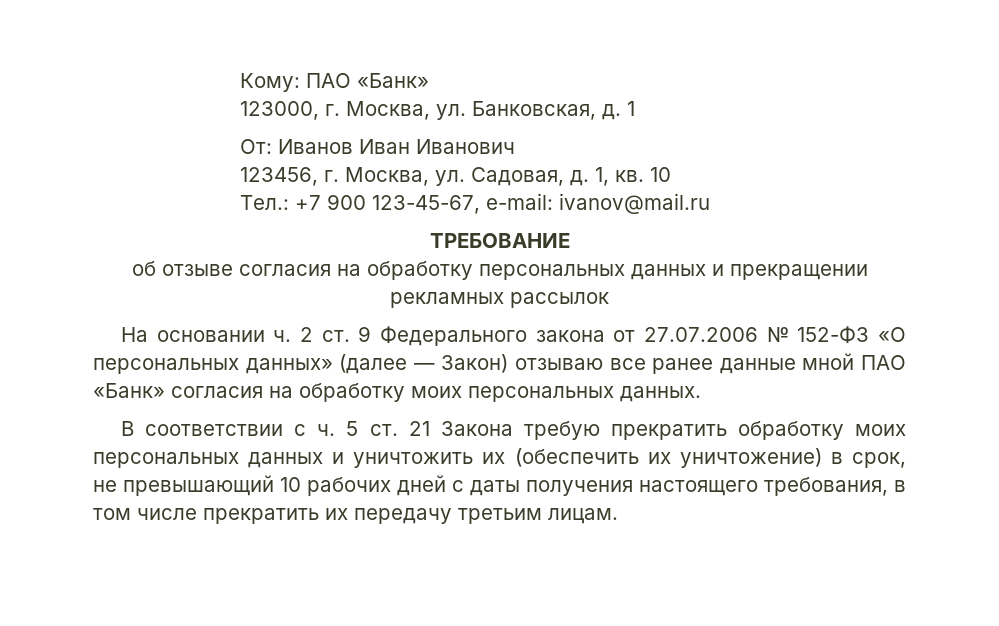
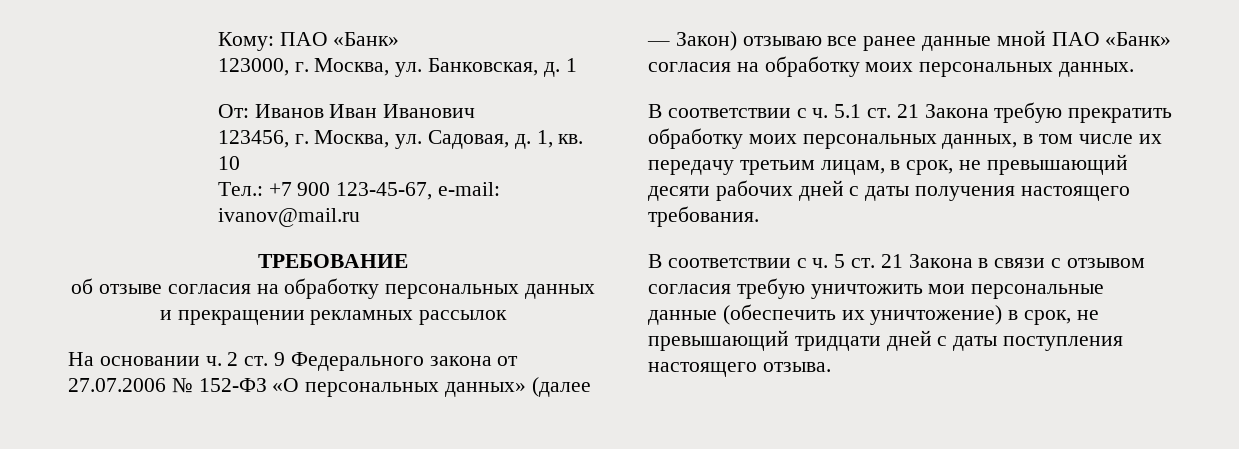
- В соответствии с ч. 5 ст. 21 Закона требую прекратить обработку моих персональных данных и уничтожить их (обеспечить их уничтожение) в срок, не превышающий 10 рабочих дней с даты получения настоящего требования, в том числе прекратить их передачу третьим лицам.
+ В соответствии с ч. 5.1 ст. 21 Закона требую прекратить обработку моих персональных данных, в том числе их передачу третьим лицам, в срок, не превышающий десяти рабочих дней с даты получения настоящего требования.
+ В соответствии с ч. 5 ст. 21 Закона в связи с отзывом согласия требую уничтожить мои персональные данные (обеспечить их уничтожение) в срок, не превышающий тридцати дней с даты поступления настоящего отзыва.

